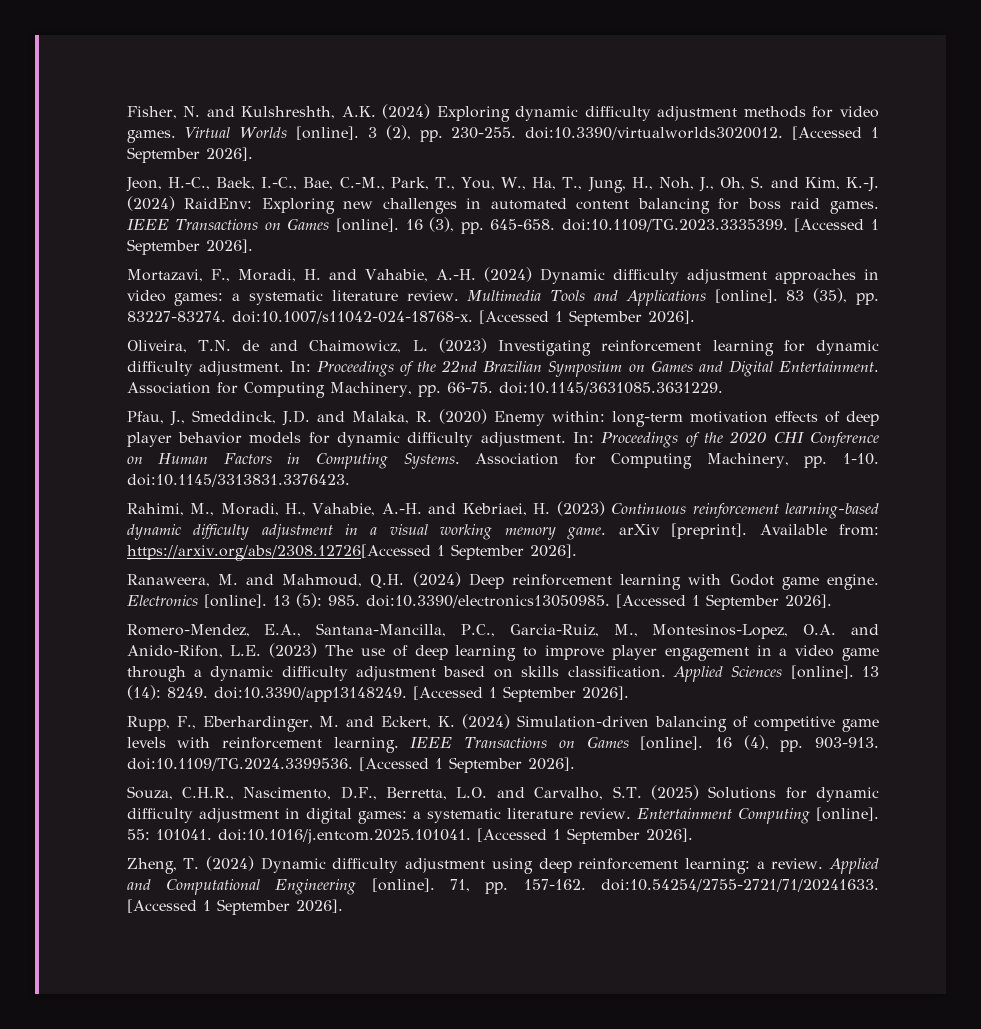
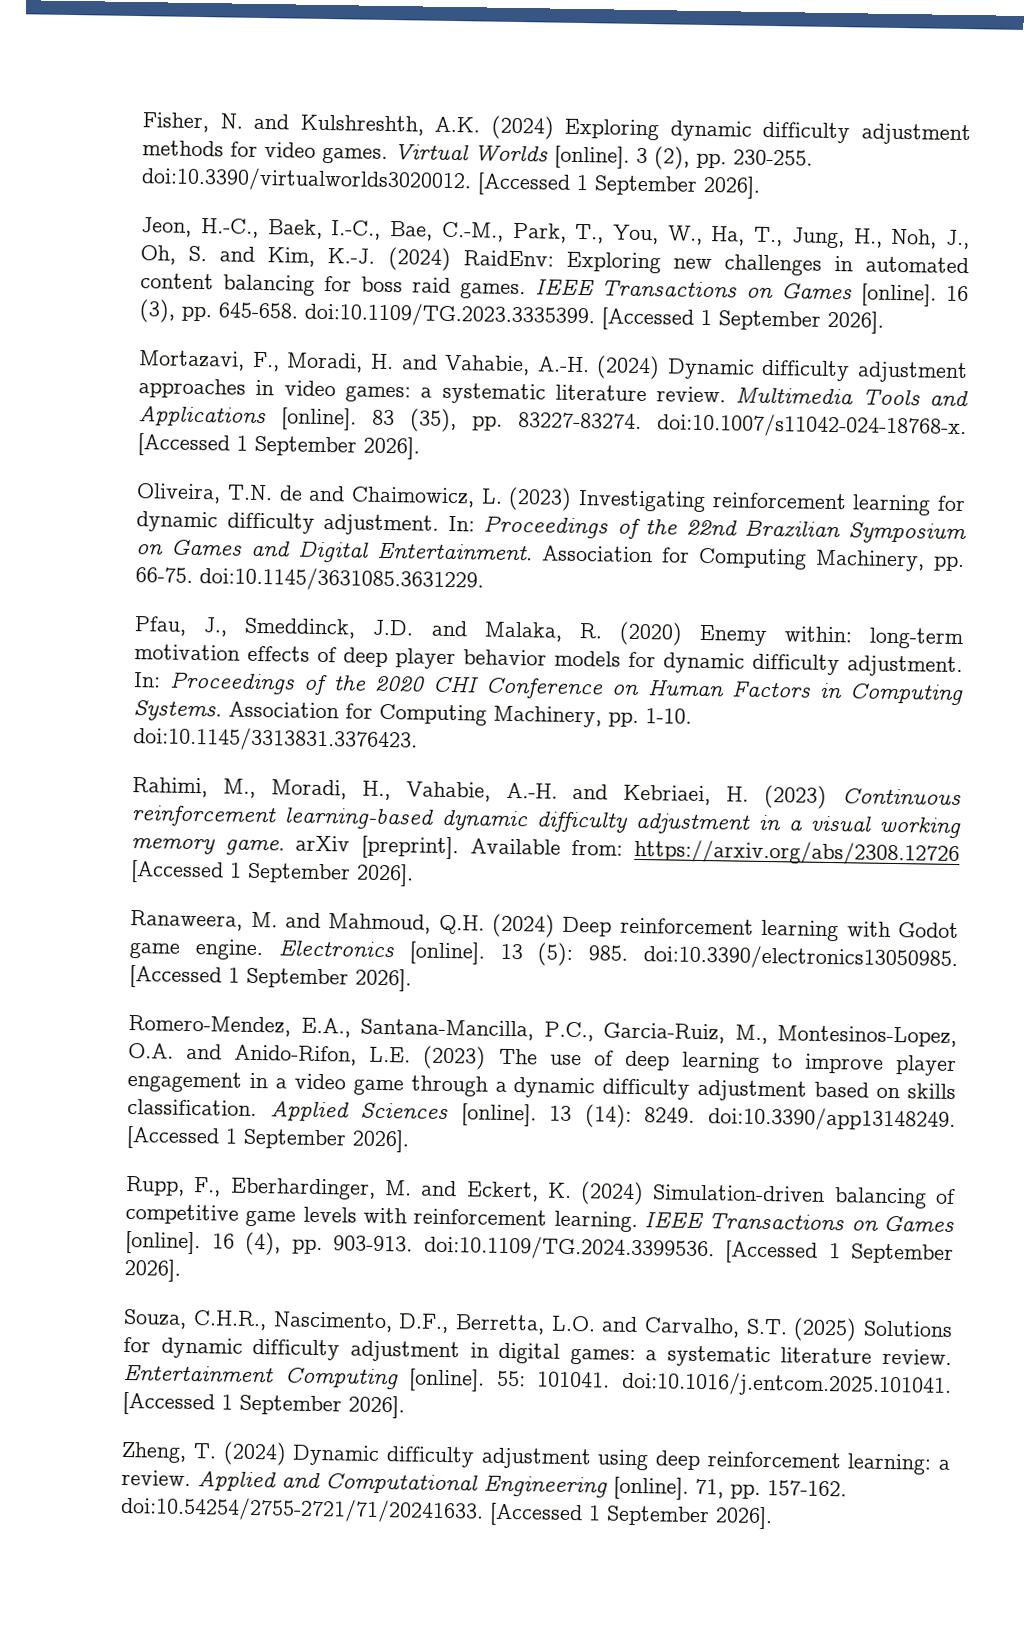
- Available from: https://arxiv.org/abs/2308.12726[Accessed 1 September 2026].
+ Available from: https://arxiv.org/abs/2308.12726 [Accessed 1 September 2026].

